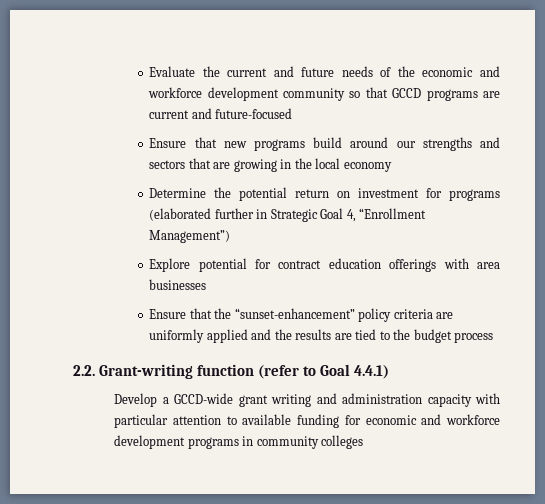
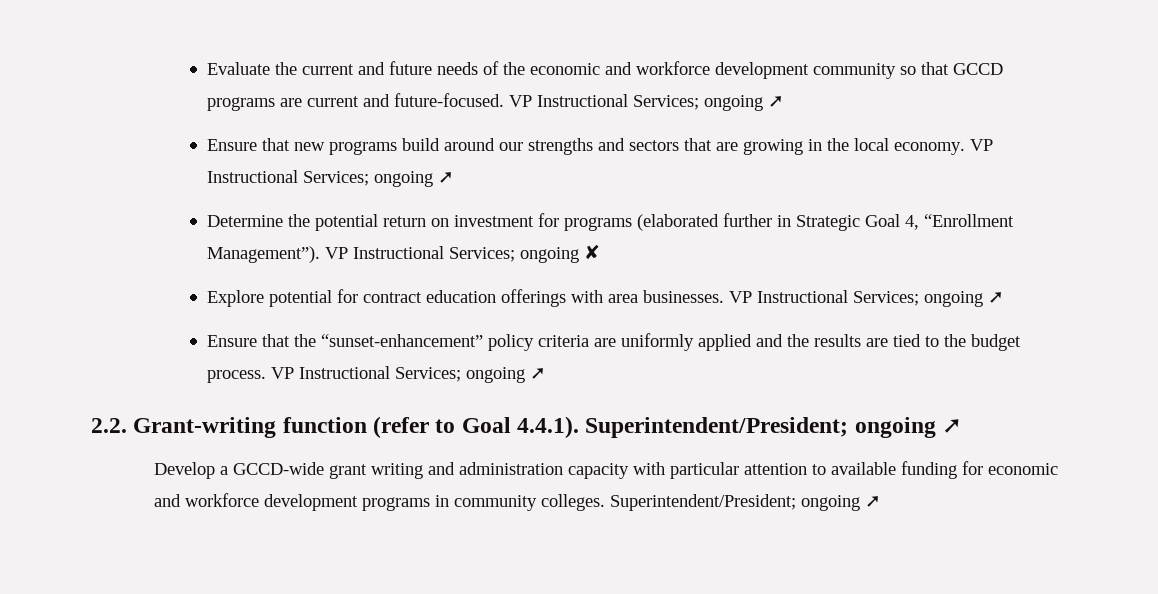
- Evaluate the current and future needs of the economic and workforce development community so that GCCD programs are current and future-focused
+ Evaluate the current and future needs of the economic and workforce development community so that GCCD programs are current and future-focused. VP Instructional Services; ongoing ➚
- Ensure that new programs build around our strengths and sectors that are growing in the local economy
+ Ensure that new programs build around our strengths and sectors that are growing in the local economy. VP Instructional Services; ongoing ➚
- Determine the potential return on investment for programs (elaborated further in Strategic Goal 4, “Enrollment Management”)
+ Determine the potential return on investment for programs (elaborated further in Strategic Goal 4, “Enrollment Management”). VP Instructional Services; ongoing ✘
- Explore potential for contract education offerings with area businesses
+ Explore potential for contract education offerings with area businesses. VP Instructional Services; ongoing ➚
- Ensure that the “sunset-enhancement” policy criteria are uniformly applied and the results are tied to the budget process
+ Ensure that the “sunset-enhancement” policy criteria are uniformly applied and the results are tied to the budget process. VP Instructional Services; ongoing ➚
- 2.2. Grant-writing function (refer to Goal 4.4.1)
+ 2.2. Grant-writing function (refer to Goal 4.4.1). Superintendent/President; ongoing ➚
- Develop a GCCD-wide grant writing and administration capacity with particular attention to available funding for economic and workforce development programs in community colleges
+ Develop a GCCD-wide grant writing and administration capacity with particular attention to available funding for economic and workforce development programs in community colleges. Superintendent/President; ongoing ➚

